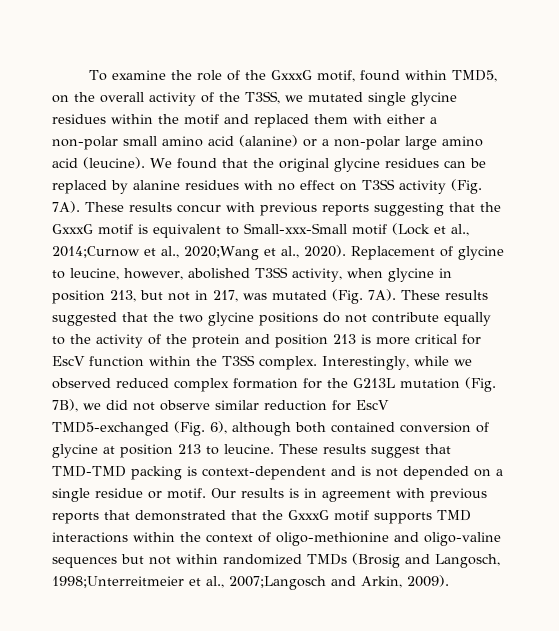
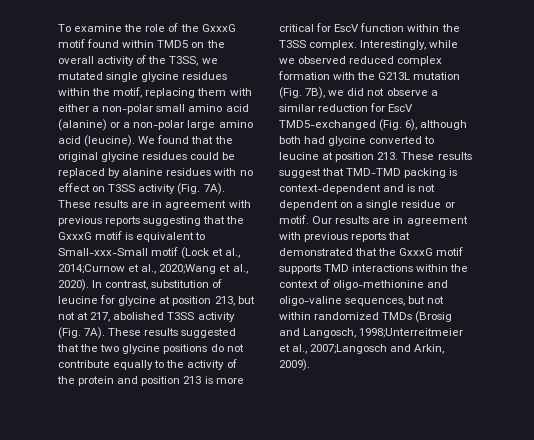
- To examine the role of the GxxxG motif, found within TMD5, on the overall activity of the T3SS, we mutated single glycine residues within the motif and replaced them with either a non-polar small amino acid (alanine) or a non-polar large amino acid (leucine).
+ To examine the role of the GxxxG motif found within TMD5 on the overall activity of the T3SS, we mutated single glycine residues within the motif, replacing them with either a non-polar small amino acid (alanine) or a non-polar large amino acid (leucine).
- We found that the original glycine residues can be replaced by alanine residues with no effect on T3SS activity (Fig. 7A).
+ We found that the original glycine residues could be replaced by alanine residues with no effect on T3SS activity (Fig. 7A).
- These results concur with previous reports suggesting that the GxxxG motif is equivalent to Small-xxx-Small motif (Lock et al., 2014;Curnow et al., 2020;Wang et al., 2020).
+ These results are in agreement with previous reports suggesting that the GxxxG motif is equivalent to Small-xxx-Small motif (Lock et al., 2014;Curnow et al., 2020;Wang et al., 2020).
- Replacement of glycine to leucine, however, abolished T3SS activity, when glycine in position 213, but not in 217, was mutated (Fig. 7A).
+ In contrast, substitution of leucine for glycine at position 213, but not at 217, abolished T3SS activity (Fig. 7A).
- Interestingly, while we observed reduced complex formation for the G213L mutation (Fig. 7B), we did not observe similar reduction for EscV TMD5-exchanged (Fig. 6), although both contained conversion of glycine at position 213 to leucine. These results suggest that TMD-TMD packing is context-dependent and is not depended on a single residue or motif.
+ Interestingly, while we observed reduced complex formation with the G213L mutation (Fig. 7B), we did not observe a similar reduction for EscV TMD5-exchanged (Fig. 6), although both had glycine converted to leucine at position 213. These results suggest that TMD-TMD packing is context-dependent and is not dependent on a single residue or motif.
- Our results is in agreement with previous reports that demonstrated that the GxxxG motif supports TMD interactions within the context of oligo-methionine and oligo-valine sequences but not within randomized TMDs (Brosig and Langosch, 1998;Unterreitmeier et al., 2007;Langosch and Arkin, 2009).
+ Our results are in agreement with previous reports that demonstrated that the GxxxG motif supports TMD interactions within the context of oligo-methionine and oligo-valine sequences, but not within randomized TMDs (Brosig and Langosch, 1998;Unterreitmeier et al., 2007;Langosch and Arkin, 2009).

